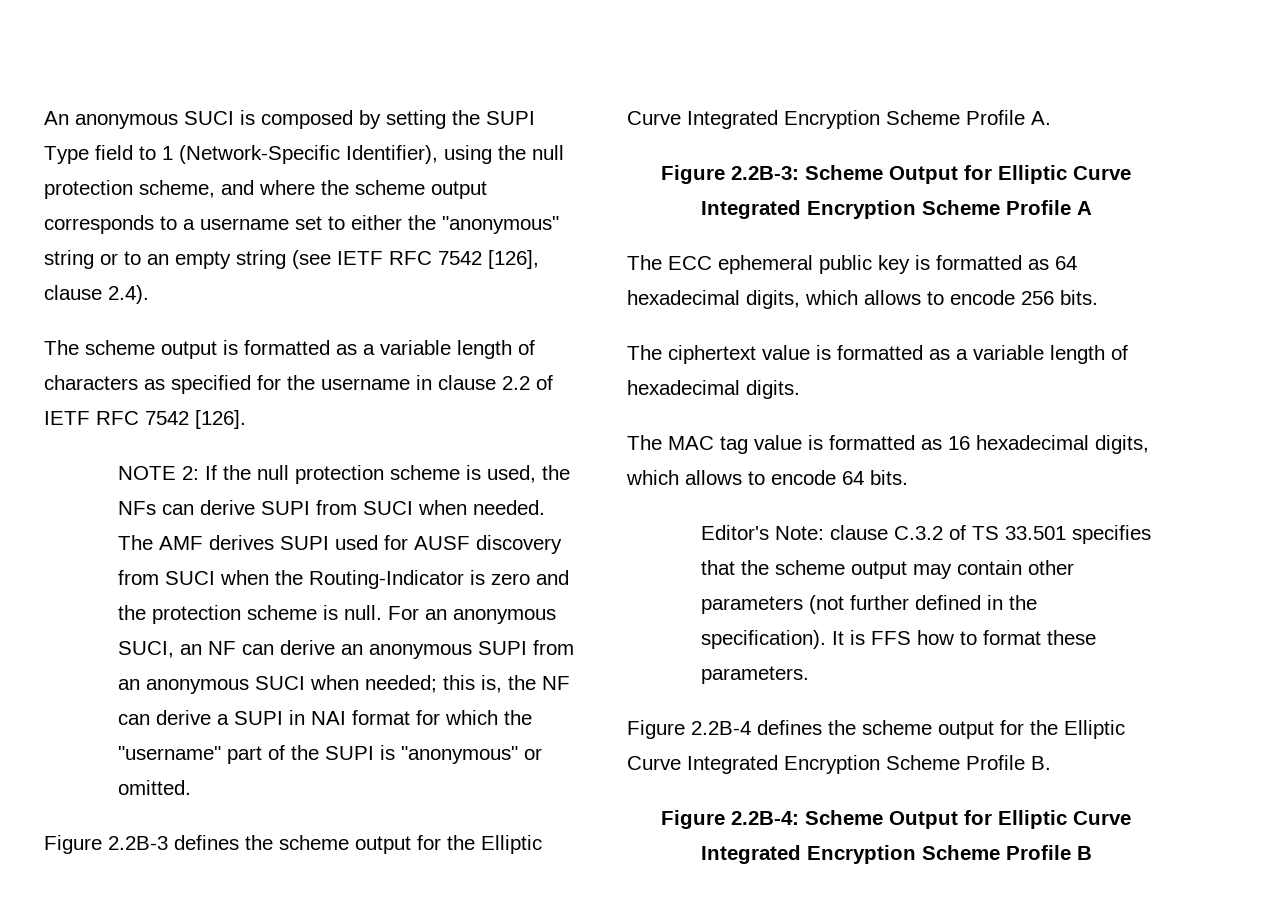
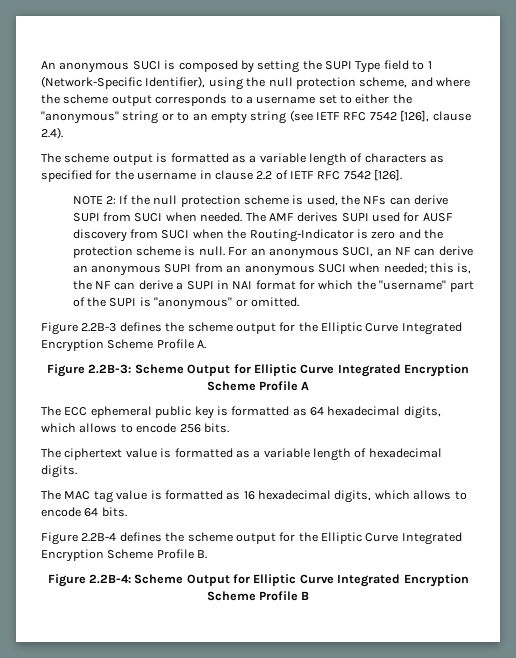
- Editor's Note: clause C.3.2 of TS 33.501 specifies that the scheme output may contain other parameters (not further defined in the specification). It is FFS how to format these parameters.

